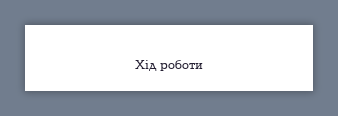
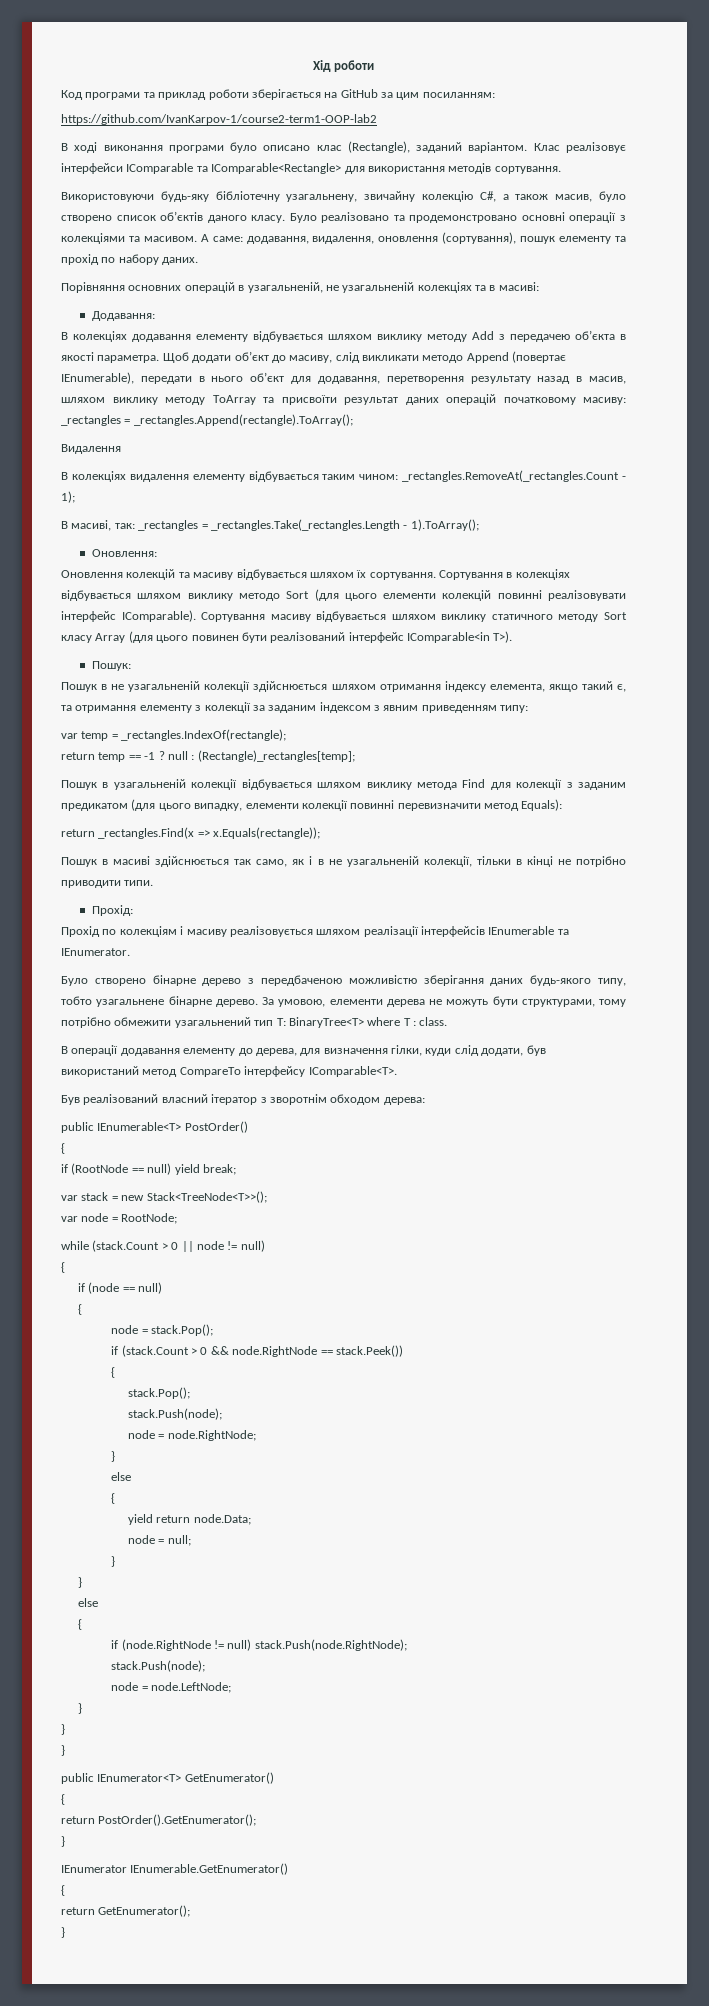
+ Код програми та приклад роботи зберігається на GitHub за цим посиланням:
+ https://github.com/IvanKarpov-1/course2-term1-OOP-lab2
+ В ході виконання програми було описано клас (Rectangle), заданий варіантом. Клас реалізовує інтерфейси IComparable та IComparable<Rectangle> для використання методів сортування.
+ Використовуючи будь-яку бібліотечну узагальнену, звичайну колекцію C#, а також масив, було створено список об’єктів даного класу. Було реалізовано та продемонстровано основні операції з колекціями та масивом. А саме: додавання, видалення, оновлення (сортування), пошук елементу та прохід по набору даних.
+ Порівняння основних операцій в узагальненій, не узагальненій колекціях та в масиві:
+ Додавання:
+ В колекціях додавання елементу відбувається шляхом виклику методу Add з передачею об’єкта в якості параметра. Щоб додати об’єкт до масиву, слід викликати методо Append (повертає IEnumerable), передати в нього об’єкт для додавання, перетворення результату назад в масив, шляхом виклику методу ToArray та присвоїти результат даних операцій початковому масиву: _rectangles = _rectangles.Append(rectangle).ToArray();
+ Видалення
+ В колекціях видалення елементу відбувається таким чином: _rectangles.RemoveAt(_rectangles.Count - 1);
+ В масиві, так: _rectangles = _rectangles.Take(_rectangles.Length - 1).ToArray();
+ Оновлення:
+ Оновлення колекцій та масиву відбувається шляхом їх сортування. Сортування в колекціях відбувається шляхом виклику методо Sort (для цього елементи колекцій повинні реалізовувати інтерфейс IComparable). Сортування масиву відбувається шляхом виклику статичного методу Sort класу Array (для цього повинен бути реалізований інтерфейс IComparable<in T>).
+ Пошук:
+ Пошук в не узагальненій колекції здійснюється шляхом отримання індексу елемента, якщо такий є, та отримання елементу з колекції за заданим індексом з явним приведенням типу:
+ var temp = _rectangles.IndexOf(rectangle);
+ return temp == -1 ? null : (Rectangle)_rectangles[temp];
+ Пошук в узагальненій колекції відбувається шляхом виклику метода Find для колекції з заданим предикатом (для цього випадку, елементи колекції повинні перевизначити метод Equals):
+ return _rectangles.Find(x => x.Equals(rectangle));
+ Пошук в масиві здійснюється так само, як і в не узагальненій колекції, тільки в кінці не потрібно приводити типи.
+ Прохід:
+ Прохід по колекціям і масиву реалізовується шляхом реалізації інтерфейсів IEnumerable та IEnumerator.
+ Було створено бінарне дерево з передбаченою можливістю зберігання даних будь-якого типу, тобто узагальнене бінарне дерево. За умовою, елементи дерева не можуть бути структурами, тому потрібно обмежити узагальнений тип Т: BinaryTree<T> where T : class.
+ В операції додавання елементу до дерева, для визначення гілки, куди слід додати, був використаний метод CompareTo інтерфейсу IComparable<T>.
+ Був реалізований власний ітератор з зворотнім обходом дерева:
+ public IEnumerable<T> PostOrder()
+ {
+ if (RootNode == null) yield break;
+ var stack = new Stack<TreeNode<T>>();
+ var node = RootNode;
+ while (stack.Count > 0 || node != null)
+ {
+ if (node == null)
+ {
+ node = stack.Pop();
+ if (stack.Count > 0 && node.RightNode == stack.Peek())
+ {
+ stack.Pop();
+ stack.Push(node);
+ node = node.RightNode;
+ }
+ else
+ {
+ yield return node.Data;
+ node = null;
+ }
+ }
+ else
+ {
+ if (node.RightNode != null) stack.Push(node.RightNode);
+ stack.Push(node);
+ node = node.LeftNode;
+ }
+ }
+ }
+ public IEnumerator<T> GetEnumerator()
+ {
+ return PostOrder().GetEnumerator();
+ }
+ IEnumerator IEnumerable.GetEnumerator()
+ {
+ return GetEnumerator();
+ }

